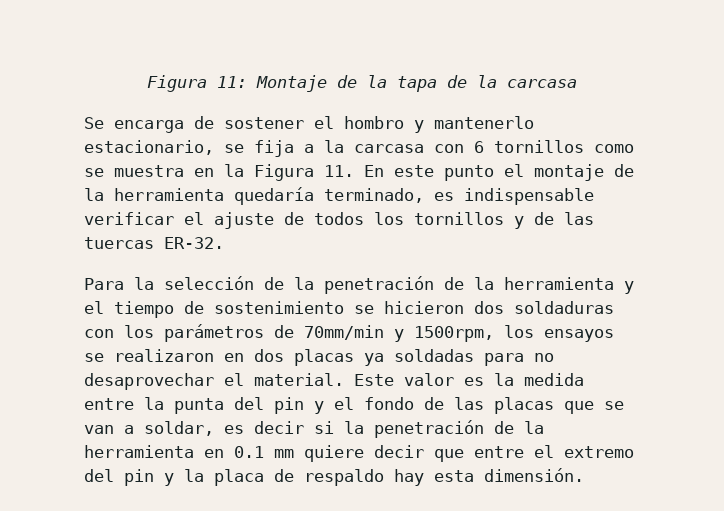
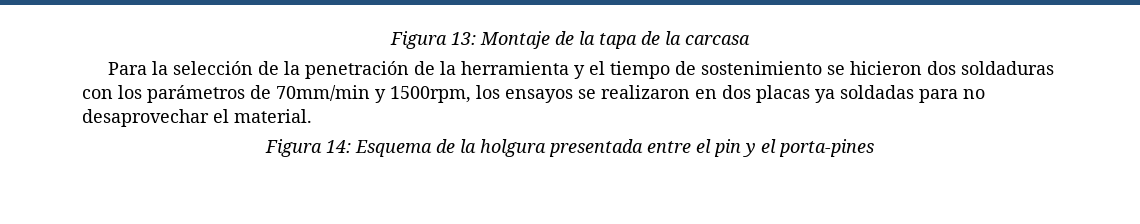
- Figura 11: Montaje de la tapa de la carcasa
+ Figura 13: Montaje de la tapa de la carcasa
- Se encarga de sostener el hombro y mantenerlo estacionario, se fija a la carcasa con 6 tornillos como se muestra en la Figura 11. En este punto el montaje de la herramienta quedaría terminado, es indispensable verificar el ajuste de todos los tornillos y de las tuercas ER-32.
- Para la selección de la penetración de la herramienta y el tiempo de sostenimiento se hicieron dos soldaduras con los parámetros de 70mm/min y 1500rpm, los ensayos se realizaron en dos placas ya soldadas para no desaprovechar el material. Este valor es la medida entre la punta del pin y el fondo de las placas que se van a soldar, es decir si la penetración de la herramienta en 0.1 mm quiere decir que entre el extremo del pin y la placa de respaldo hay esta dimensión.
+ Para la selección de la penetración de la herramienta y el tiempo de sostenimiento se hicieron dos soldaduras con los parámetros de 70mm/min y 1500rpm, los ensayos se realizaron en dos placas ya soldadas para no desaprovechar el material.
+ Figura 14: Esquema de la holgura presentada entre el pin y el porta-pines

